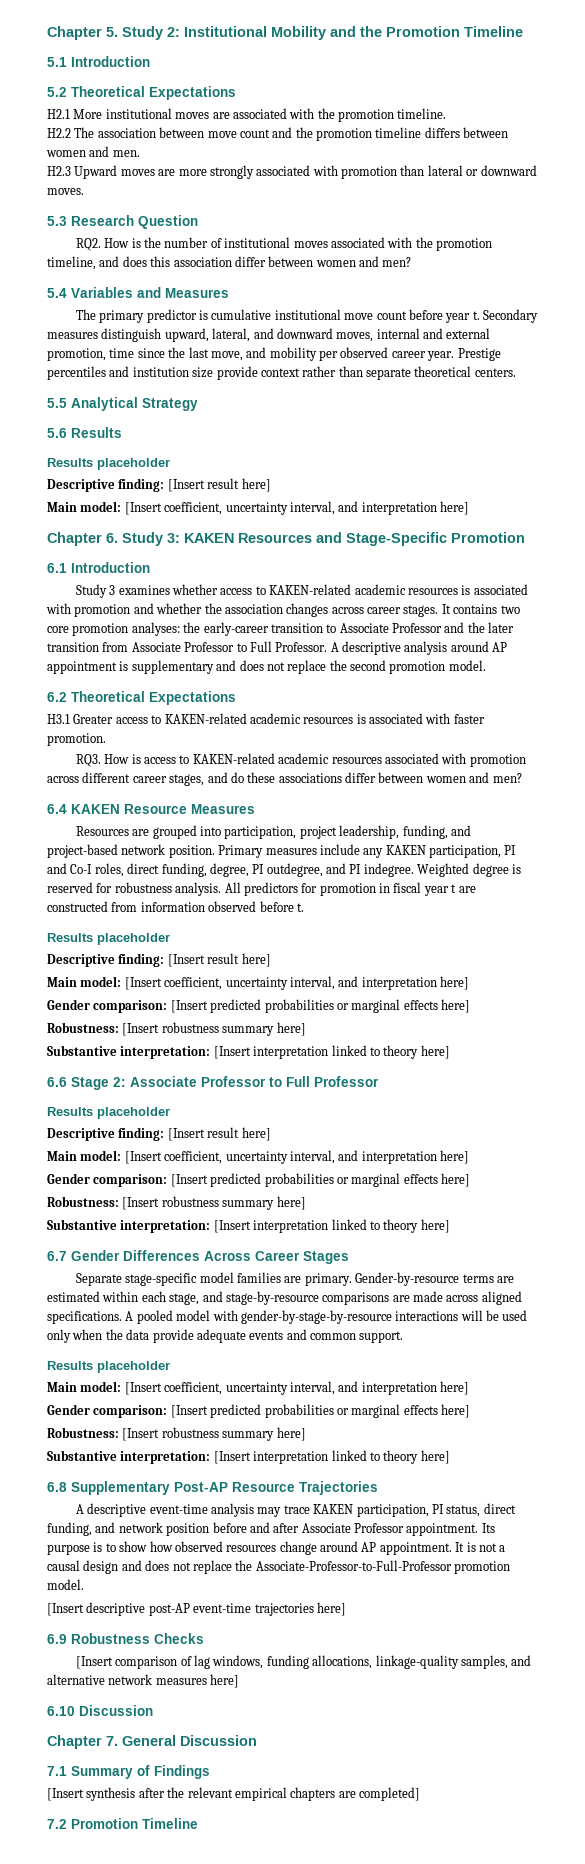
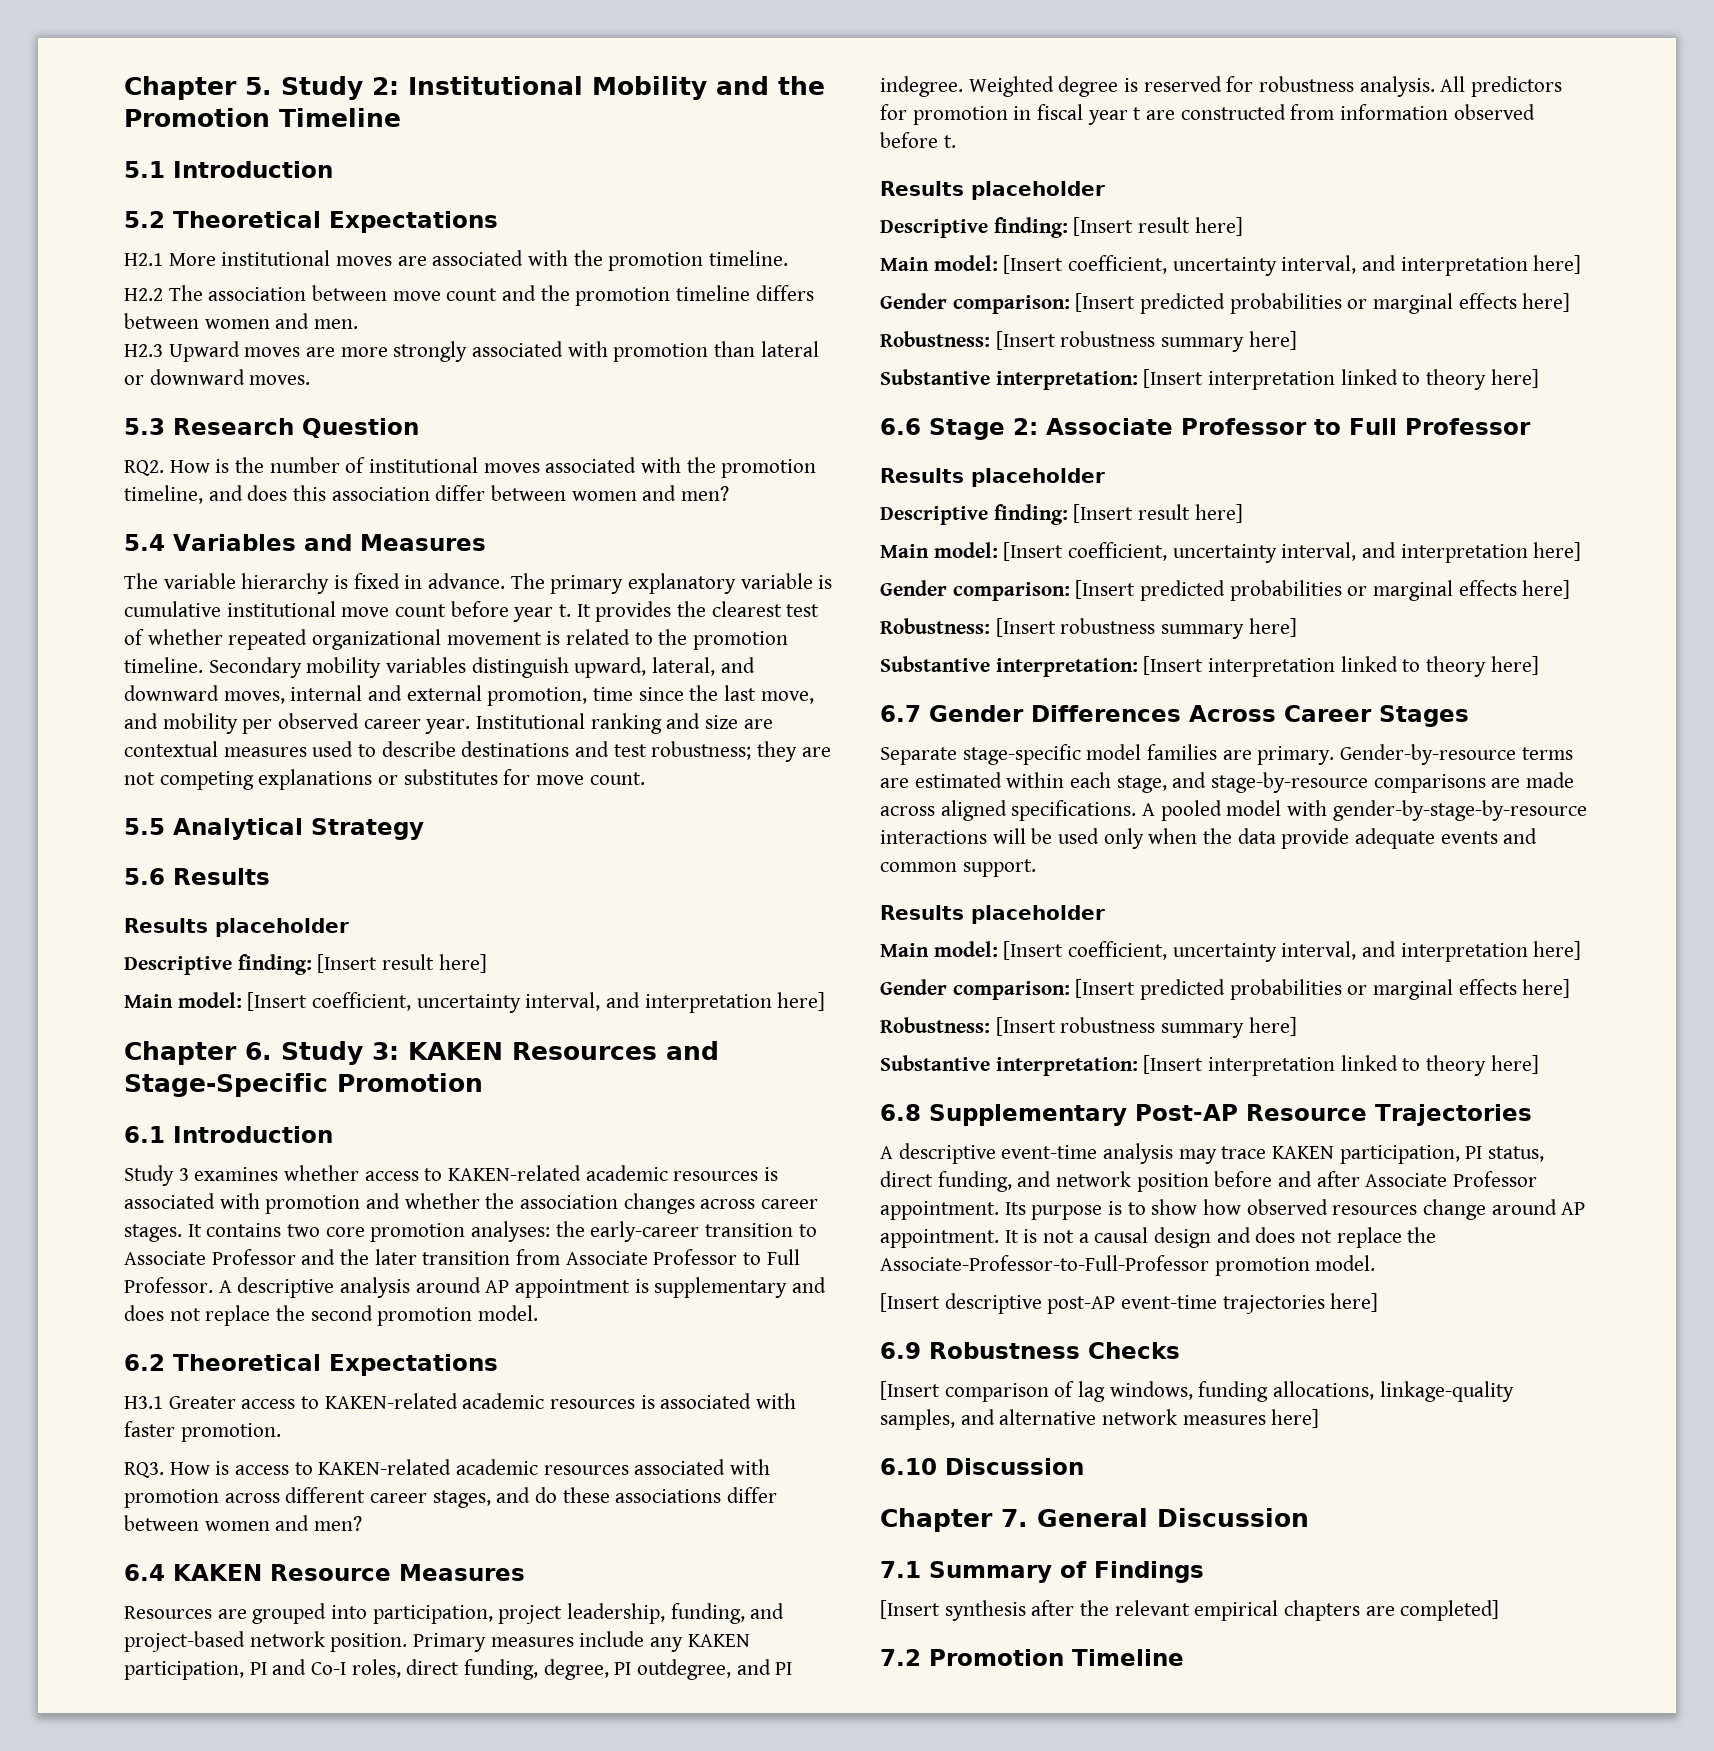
- The primary predictor is cumulative institutional move count before year t.
+ The variable hierarchy is fixed in advance. The primary explanatory variable is cumulative institutional move count before year t.
- Secondary measures distinguish upward, lateral, and downward moves, internal and external promotion, time since the last move, and mobility per observed career year.
+ It provides the clearest test of whether repeated organizational movement is related to the promotion timeline. Secondary mobility variables distinguish upward, lateral, and downward moves, internal and external promotion, time since the last move, and mobility per observed career year.
- Prestige percentiles and institution size provide context rather than separate theoretical centers.
+ Institutional ranking and size are contextual measures used to describe destinations and test robustness; they are not competing explanations or substitutes for move count.

